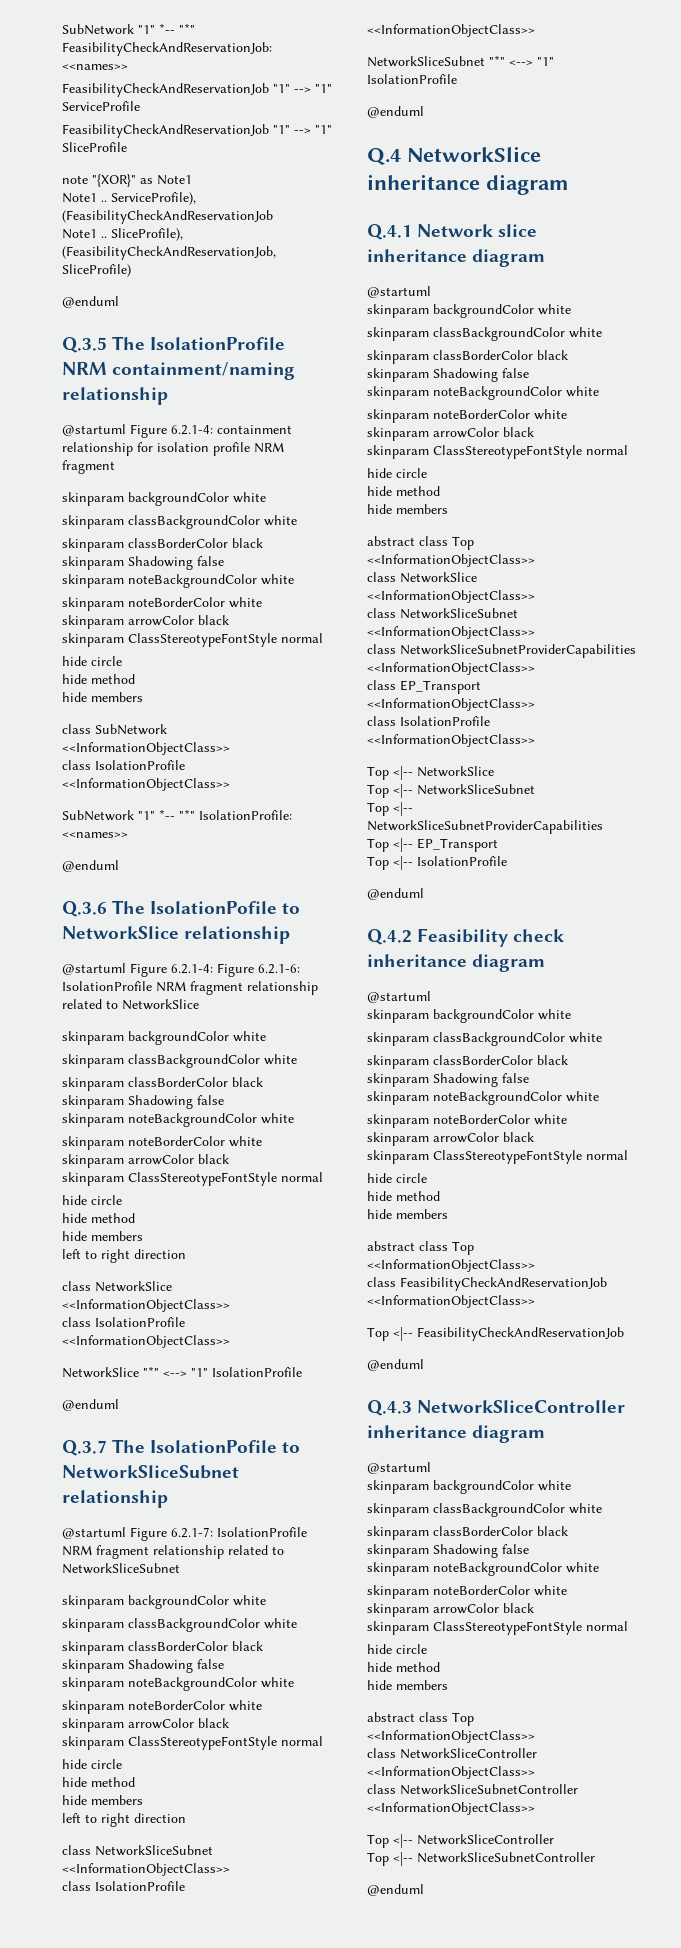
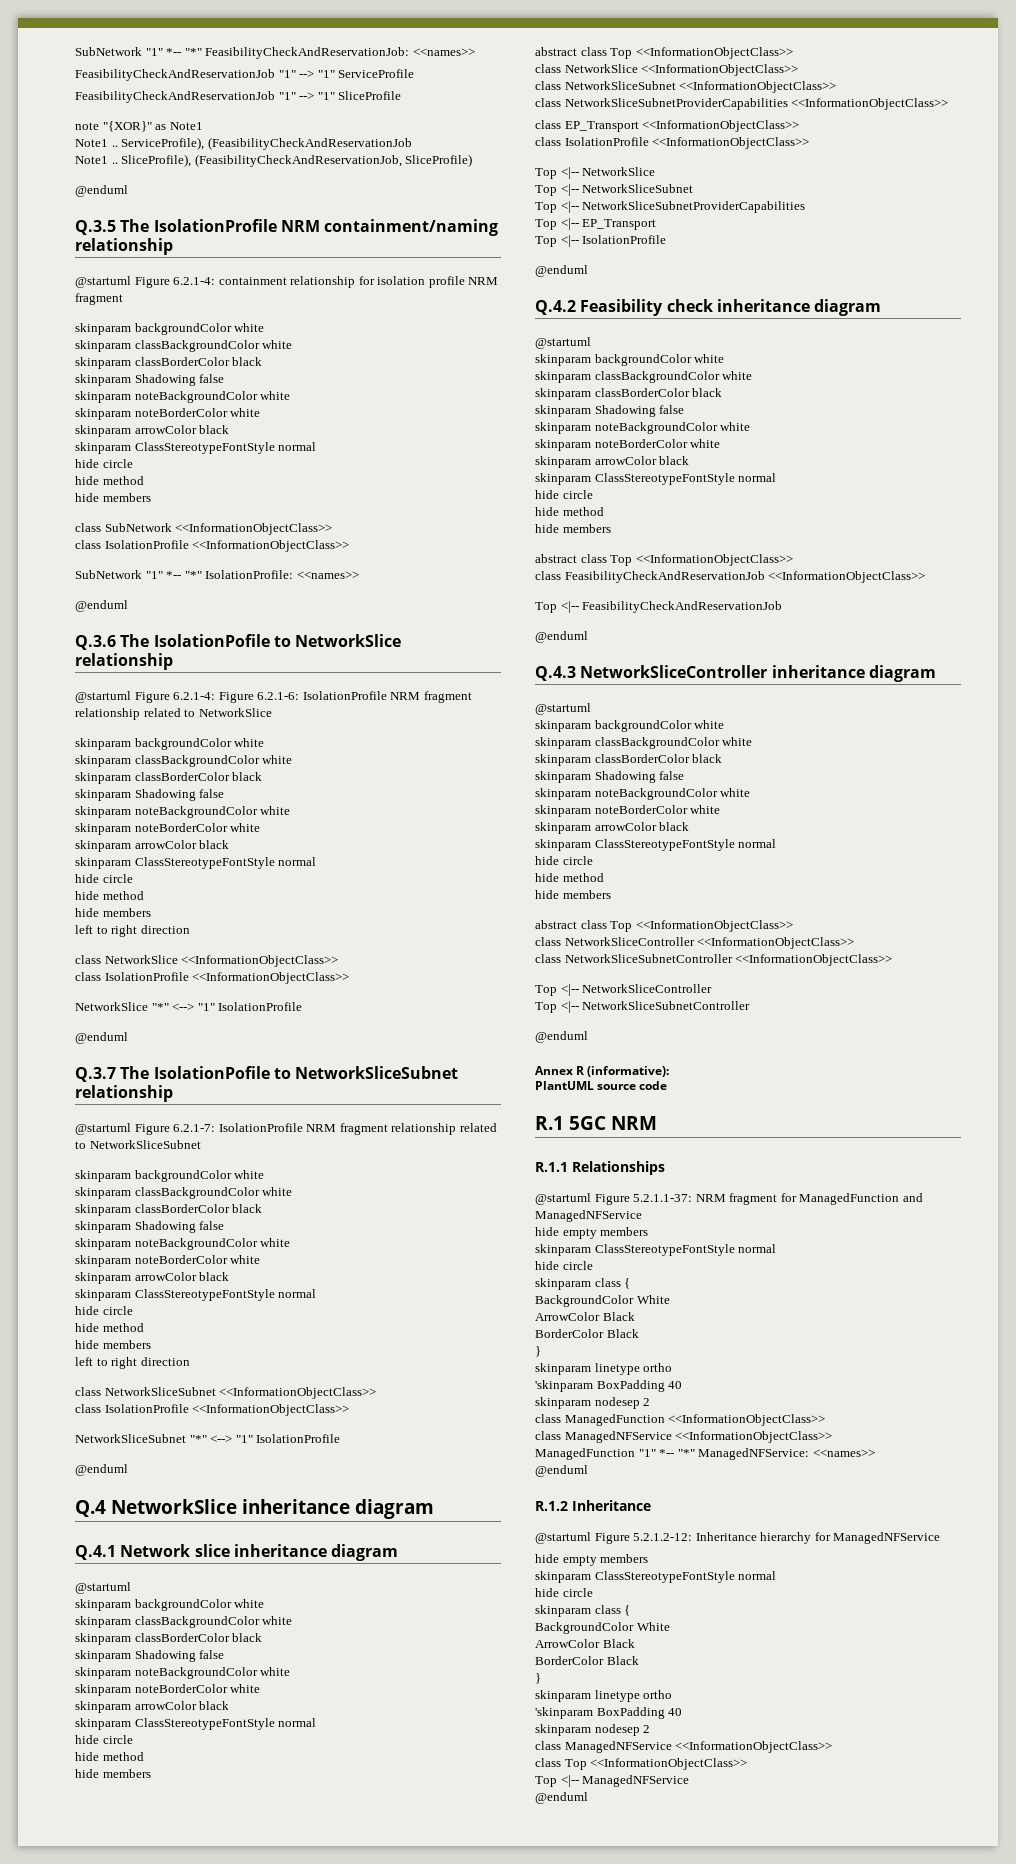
+ Annex R (informative):
+ PlantUML source code
+ R.1 5GC NRM
+ R.1.1 Relationships
+ @startuml Figure 5.2.1.1-37: NRM fragment for ManagedFunction and ManagedNFService
+ hide empty members
+ skinparam ClassStereotypeFontStyle normal
+ hide circle
+ skinparam class {
+ BackgroundColor White
+ ArrowColor Black
+ BorderColor Black
+ }
+ skinparam linetype ortho
+ 'skinparam BoxPadding 40
+ skinparam nodesep 2
+ class ManagedFunction <<InformationObjectClass>>
+ class ManagedNFService <<InformationObjectClass>>
+ ManagedFunction "1" *-- "*" ManagedNFService: <<names>>
+ @enduml
+ R.1.2 Inheritance
+ @startuml Figure 5.2.1.2-12: Inheritance hierarchy for ManagedNFService
+ hide empty members
+ skinparam ClassStereotypeFontStyle normal
+ hide circle
+ skinparam class {
+ BackgroundColor White
+ ArrowColor Black
+ BorderColor Black
+ }
+ skinparam linetype ortho
+ 'skinparam BoxPadding 40
+ skinparam nodesep 2
+ class ManagedNFService <<InformationObjectClass>>
+ class Top <<InformationObjectClass>>
+ Top <|-- ManagedNFService
+ @enduml

